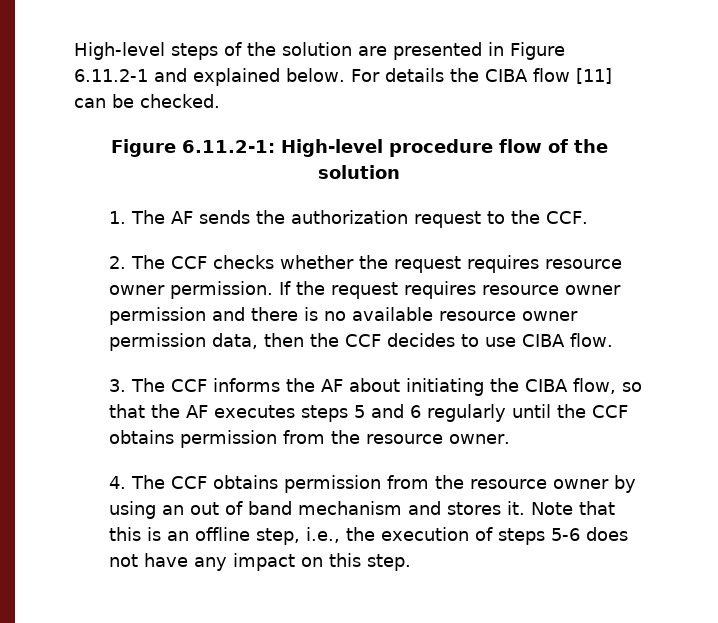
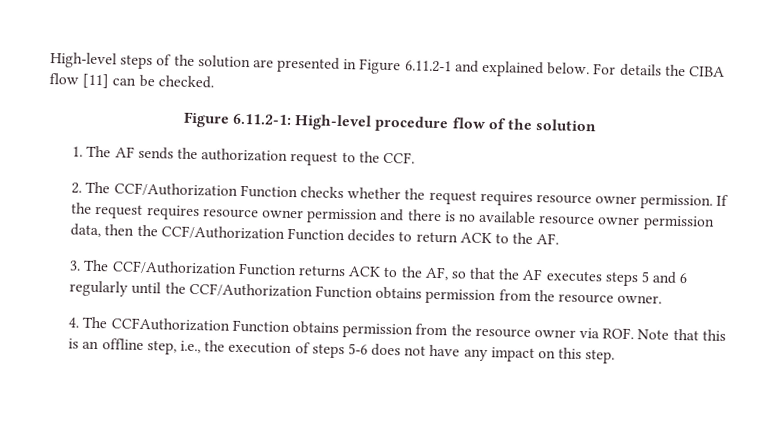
- 2. The CCF checks whether the request requires resource owner permission.
+ 2. The CCF/Authorization Function checks whether the request requires resource owner permission.
- If the request requires resource owner permission and there is no available resource owner permission data, then the CCF decides to use CIBA flow.
- 3. The CCF informs the AF about initiating the CIBA flow, so that the AF executes steps 5 and 6 regularly until the CCF obtains permission from the resource owner.
+ If the request requires resource owner permission and there is no available resource owner permission data, then the CCF/Authorization Function decides to return ACK to the AF.
+ 3. The CCF/Authorization Function returns ACK to the AF, so that the AF executes steps 5 and 6 regularly until the CCF/Authorization Function obtains permission from the resource owner.
- 4. The CCF obtains permission from the resource owner by using an out of band mechanism and stores it. Note that this is an offline step, i.e., the execution of steps 5-6 does not have any impact on this step.
+ 4. The CCFAuthorization Function obtains permission from the resource owner via ROF. Note that this is an offline step, i.e., the execution of steps 5-6 does not have any impact on this step.

